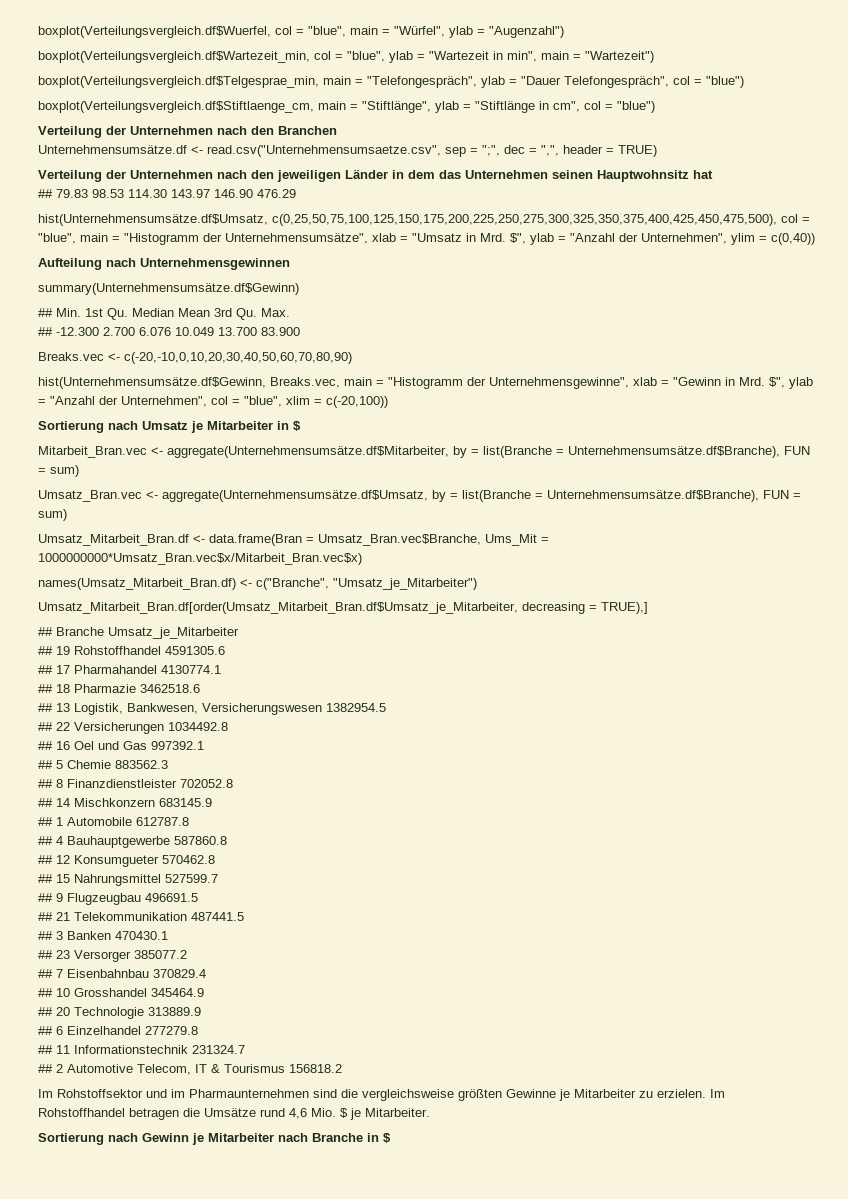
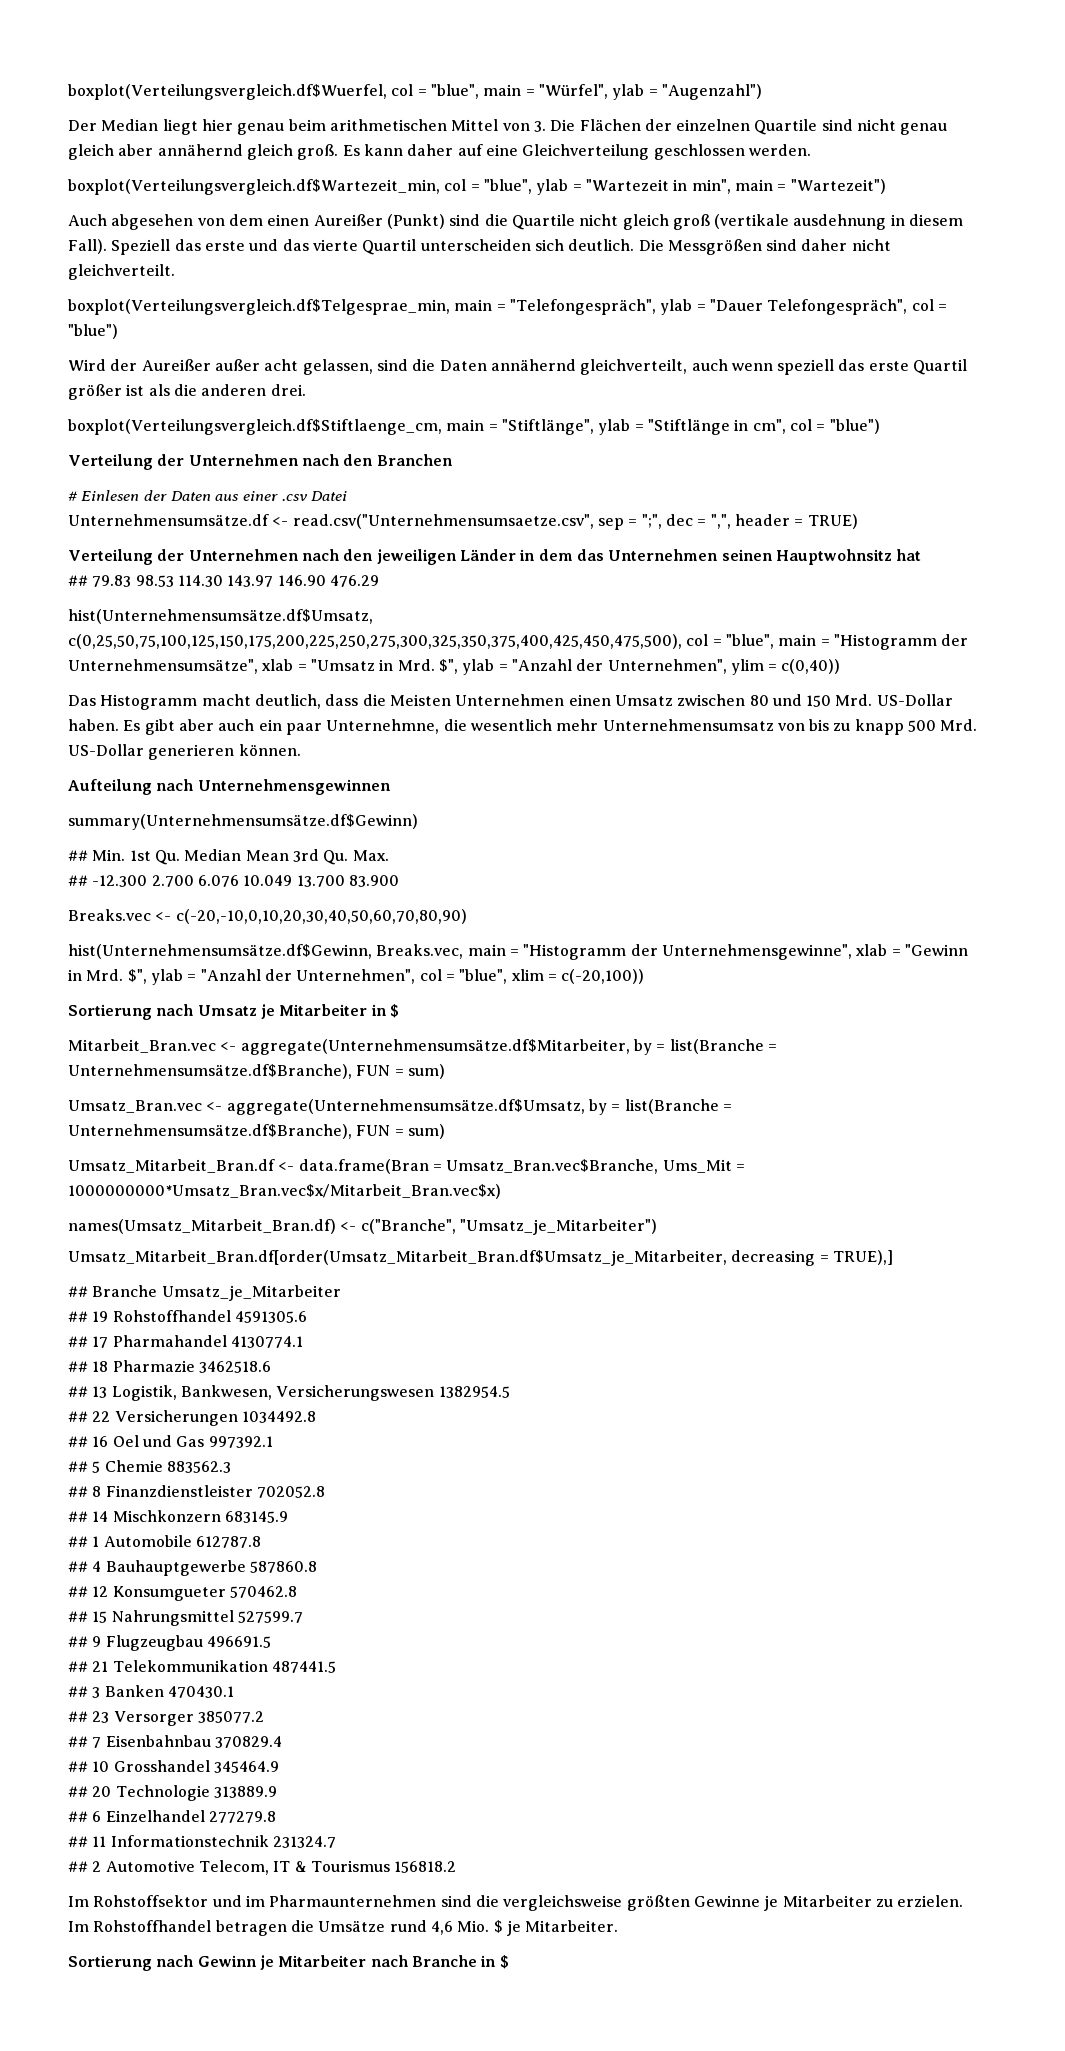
+ Der Median liegt hier genau beim arithmetischen Mittel von 3. Die Flächen der einzelnen Quartile sind nicht genau gleich aber annähernd gleich groß. Es kann daher auf eine Gleichverteilung geschlossen werden.
+ Auch abgesehen von dem einen Aureißer (Punkt) sind die Quartile nicht gleich groß (vertikale ausdehnung in diesem Fall). Speziell das erste und das vierte Quartil unterscheiden sich deutlich. Die Messgrößen sind daher nicht gleichverteilt.
+ Wird der Aureißer außer acht gelassen, sind die Daten annähernd gleichverteilt, auch wenn speziell das erste Quartil größer ist als die anderen drei.
+ # Einlesen der Daten aus einer .csv Datei
+ Das Histogramm macht deutlich, dass die Meisten Unternehmen einen Umsatz zwischen 80 und 150 Mrd. US-Dollar haben. Es gibt aber auch ein paar Unternehmne, die wesentlich mehr Unternehmensumsatz von bis zu knapp 500 Mrd. US-Dollar generieren können.

